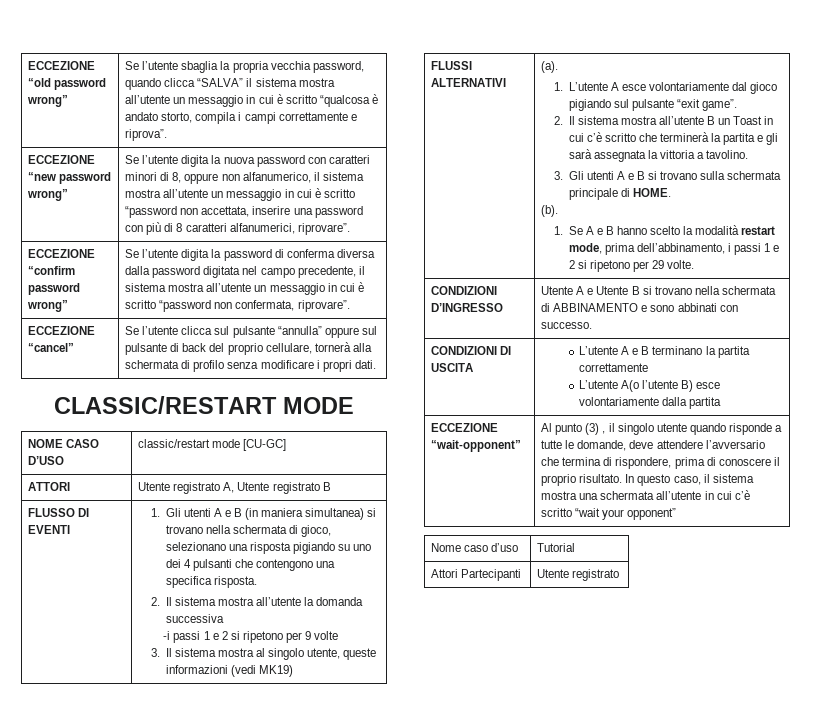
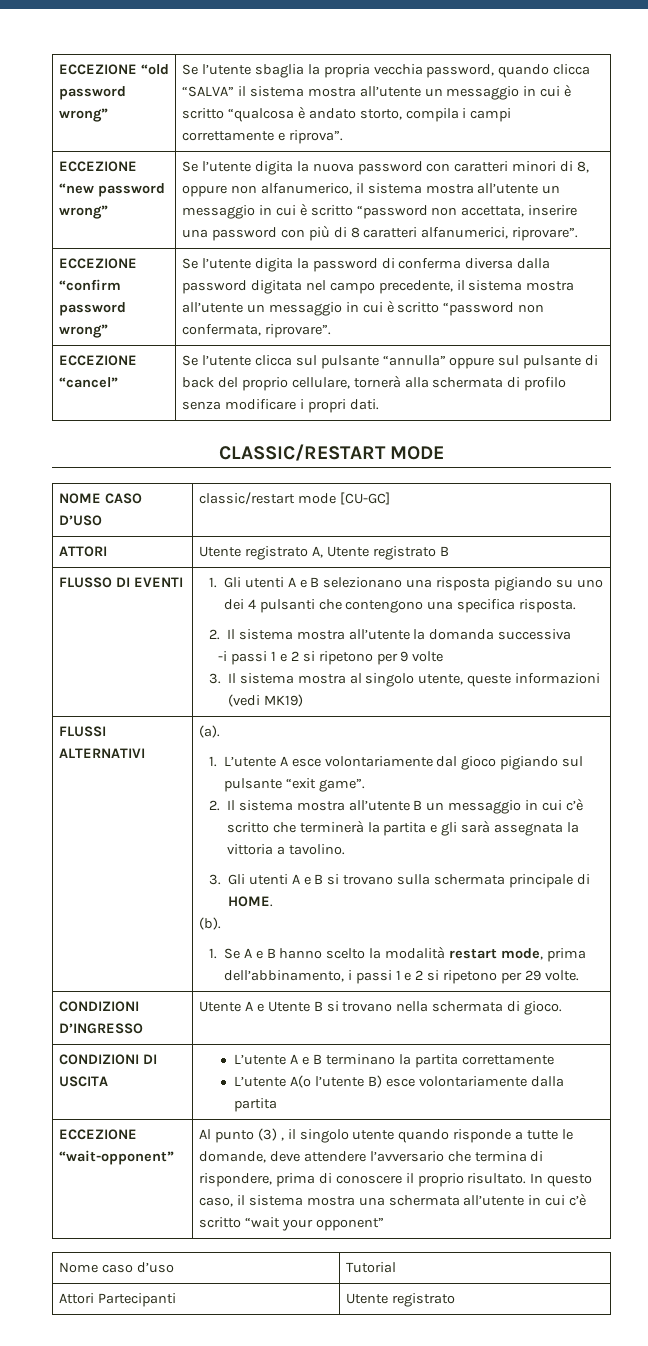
- 1. Gli utenti A e B (in maniera simultanea) si trovano nella schermata di gioco, selezionano una risposta pigiando su uno dei 4 pulsanti che contengono una specifica risposta.
+ 1. Gli utenti A e B selezionano una risposta pigiando su uno dei 4 pulsanti che contengono una specifica risposta.
- 2. Il sistema mostra all’utente B un Toast in cui c’è scritto che terminerà la partita e gli sarà assegnata la vittoria a tavolino.
+ 2. Il sistema mostra all’utente B un messaggio in cui c’è scritto che terminerà la partita e gli sarà assegnata la vittoria a tavolino.
- CONDIZIONI D’INGRESSO | Utente A e Utente B si trovano nella schermata di ABBINAMENTO e sono abbinati con successo.
+ CONDIZIONI D’INGRESSO | Utente A e Utente B si trovano nella schermata di gioco.

